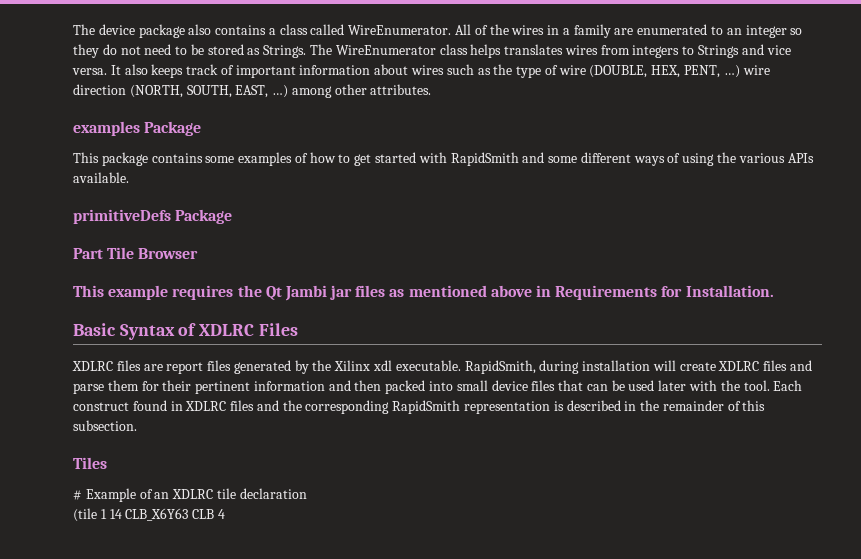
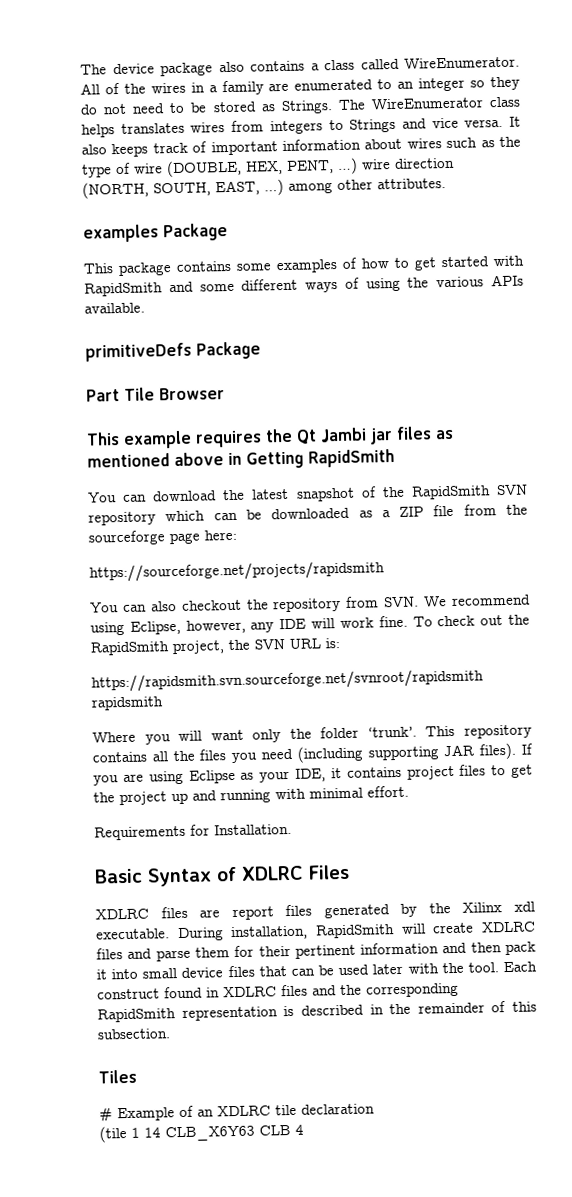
- This example requires the Qt Jambi jar files as mentioned above in Requirements for Installation.
+ This example requires the Qt Jambi jar files as mentioned above in Getting RapidSmith
+ You can download the latest snapshot of the RapidSmith SVN repository which can be downloaded as a ZIP file from the sourceforge page here:
+ https://sourceforge.net/projects/rapidsmith
+ You can also checkout the repository from SVN. We recommend using Eclipse, however, any IDE will work fine. To check out the RapidSmith project, the SVN URL is:
+ https://rapidsmith.svn.sourceforge.net/svnroot/rapidsmith rapidsmith
+ Where you will want only the folder ‘trunk’. This repository contains all the files you need (including supporting JAR files). If you are using Eclipse as your IDE, it contains project files to get the project up and running with minimal effort.
+ Requirements for Installation.
- RapidSmith, during installation will create XDLRC files and parse them for their pertinent information and then packed into small device files that can be used later with the tool.
+ During installation, RapidSmith will create XDLRC files and parse them for their pertinent information and then pack it into small device files that can be used later with the tool.

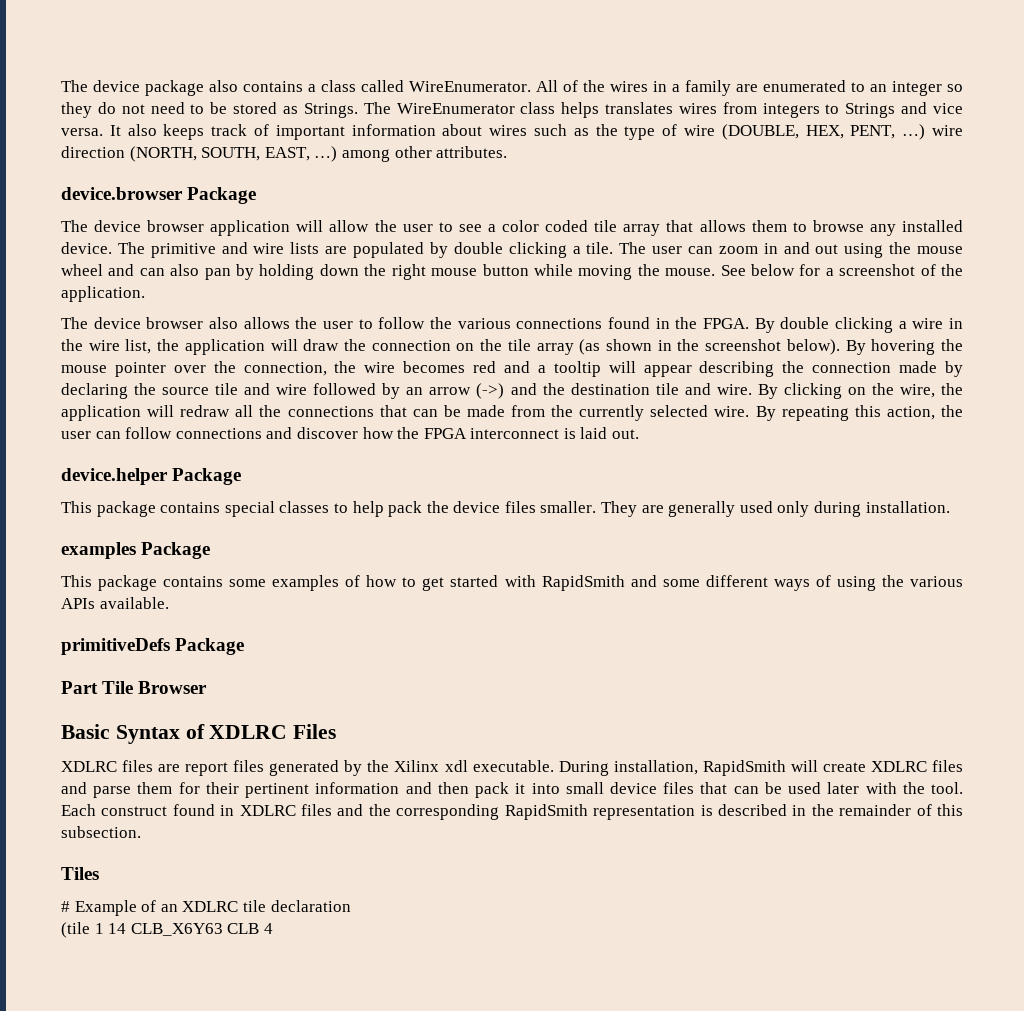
+ device.browser Package
+ The device browser application will allow the user to see a color coded tile array that allows them to browse any installed device. The primitive and wire lists are populated by double clicking a tile. The user can zoom in and out using the mouse wheel and can also pan by holding down the right mouse button while moving the mouse. See below for a screenshot of the application.
+ The device browser also allows the user to follow the various connections found in the FPGA. By double clicking a wire in the wire list, the application will draw the connection on the tile array (as shown in the screenshot below). By hovering the mouse pointer over the connection, the wire becomes red and a tooltip will appear describing the connection made by declaring the source tile and wire followed by an arrow (->) and the destination tile and wire. By clicking on the wire, the application will redraw all the connections that can be made from the currently selected wire. By repeating this action, the user can follow connections and discover how the FPGA interconnect is laid out.
+ device.helper Package
+ This package contains special classes to help pack the device files smaller. They are generally used only during installation.
- This example requires the Qt Jambi jar files as mentioned above in Getting RapidSmith
- You can download the latest snapshot of the RapidSmith SVN repository which can be downloaded as a ZIP file from the sourceforge page here:
- https://sourceforge.net/projects/rapidsmith
- You can also checkout the repository from SVN. We recommend using Eclipse, however, any IDE will work fine. To check out the RapidSmith project, the SVN URL is:
- https://rapidsmith.svn.sourceforge.net/svnroot/rapidsmith rapidsmith
- Where you will want only the folder ‘trunk’. This repository contains all the files you need (including supporting JAR files). If you are using Eclipse as your IDE, it contains project files to get the project up and running with minimal effort.
- Requirements for Installation.

